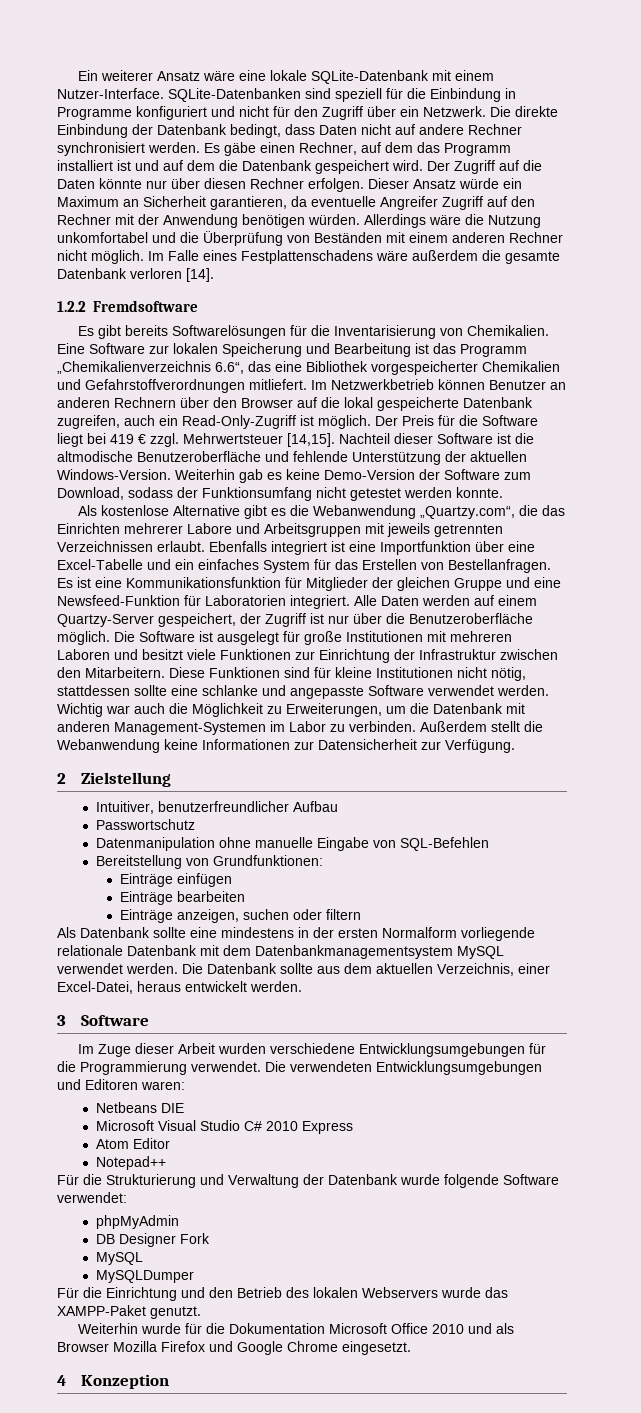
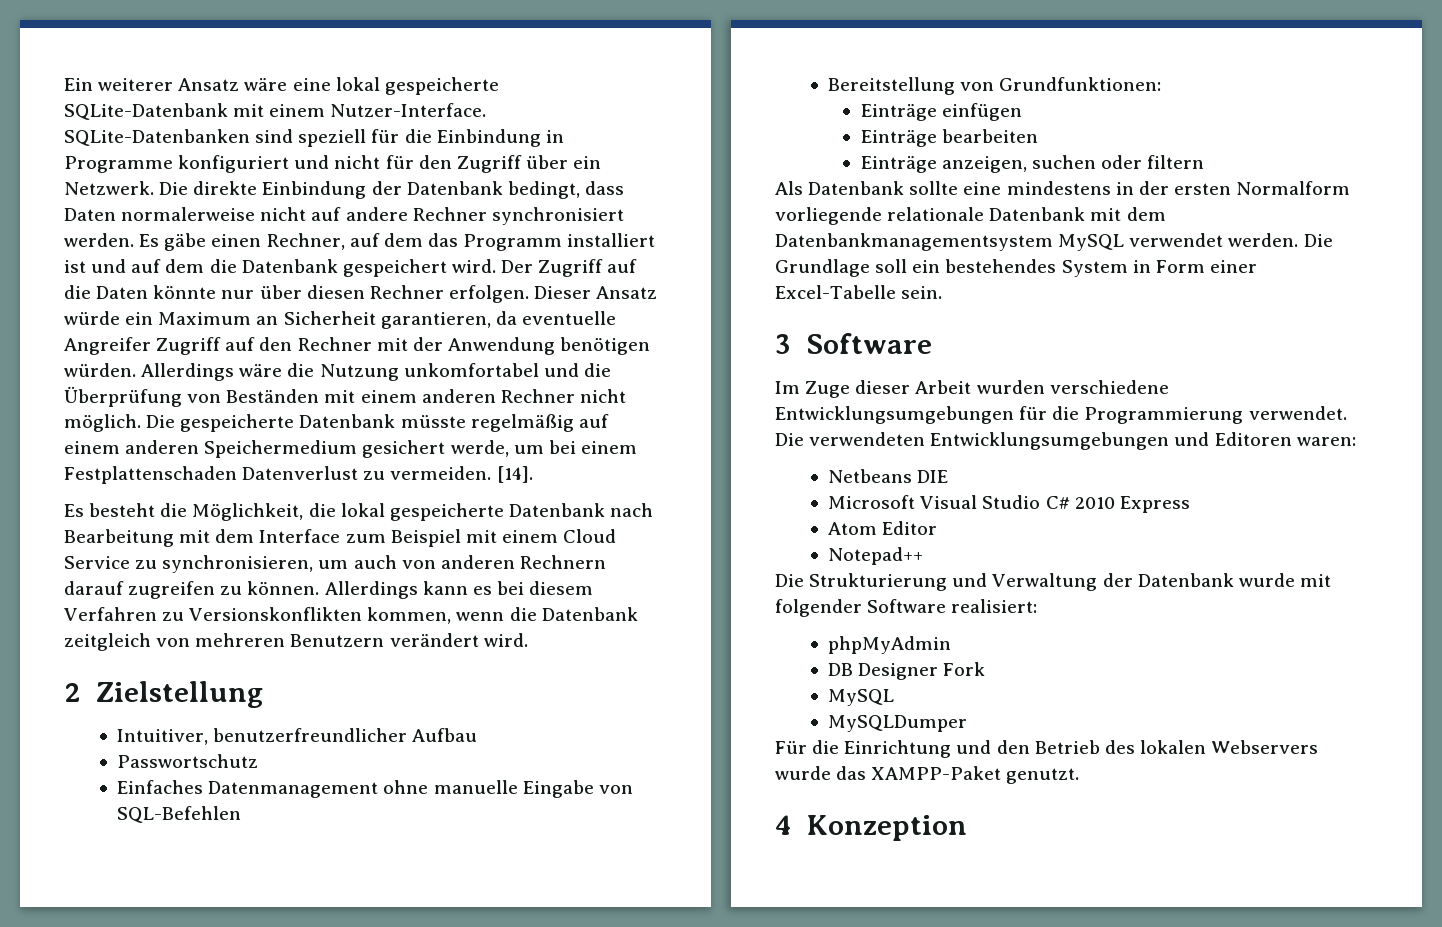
- Ein weiterer Ansatz wäre eine lokale SQLite-Datenbank mit einem Nutzer-Interface.
+ Ein weiterer Ansatz wäre eine lokal gespeicherte SQLite-Datenbank mit einem Nutzer-Interface.
- Die direkte Einbindung der Datenbank bedingt, dass Daten nicht auf andere Rechner synchronisiert werden.
+ Die direkte Einbindung der Datenbank bedingt, dass Daten normalerweise nicht auf andere Rechner synchronisiert werden.
- Im Falle eines Festplattenschadens wäre außerdem die gesamte Datenbank verloren [14].
+ Die gespeicherte Datenbank müsste regelmäßig auf einem anderen Speichermedium gesichert werde, um bei einem Festplattenschaden Datenverlust zu vermeiden. [14].
- 1.2.2 Fremdsoftware
- Es gibt bereits Softwarelösungen für die Inventarisierung von Chemikalien. Eine Software zur lokalen Speicherung und Bearbeitung ist das Programm „Chemikalienverzeichnis 6.6“, das eine Bibliothek vorgespeicherter Chemikalien und Gefahrstoffverordnungen mitliefert. Im Netzwerkbetrieb können Benutzer an anderen Rechnern über den Browser auf die lokal gespeicherte Datenbank zugreifen, auch ein Read-Only-Zugriff ist möglich. Der Preis für die Software liegt bei 419 € zzgl. Mehrwertsteuer [14,15]. Nachteil dieser Software ist die altmodische Benutzeroberfläche und fehlende Unterstützung der aktuellen Windows-Version. Weiterhin gab es keine Demo-Version der Software zum Download, sodass der Funktionsumfang nicht getestet werden konnte.
- Als kostenlose Alternative gibt es die Webanwendung „Quartzy.com“, die das Einrichten mehrerer Labore und Arbeitsgruppen mit jeweils getrennten Verzeichnissen erlaubt. Ebenfalls integriert ist eine Importfunktion über eine Excel-Tabelle und ein einfaches System für das Erstellen von Bestellanfragen. Es ist eine Kommunikationsfunktion für Mitglieder der gleichen Gruppe und eine Newsfeed-Funktion für Laboratorien integriert. Alle Daten werden auf einem Quartzy-Server gespeichert, der Zugriff ist nur über die Benutzeroberfläche möglich. Die Software ist ausgelegt für große Institutionen mit mehreren Laboren und besitzt viele Funktionen zur Einrichtung der Infrastruktur zwischen den Mitarbeitern. Diese Funktionen sind für kleine Institutionen nicht nötig, stattdessen sollte eine schlanke und angepasste Software verwendet werden. Wichtig war auch die Möglichkeit zu Erweiterungen, um die Datenbank mit anderen Management-Systemen im Labor zu verbinden. Außerdem stellt die Webanwendung keine Informationen zur Datensicherheit zur Verfügung.
+ Es besteht die Möglichkeit, die lokal gespeicherte Datenbank nach Bearbeitung mit dem Interface zum Beispiel mit einem Cloud Service zu synchronisieren, um auch von anderen Rechnern darauf zugreifen zu können. Allerdings kann es bei diesem Verfahren zu Versionskonflikten kommen, wenn die Datenbank zeitgleich von mehreren Benutzern verändert wird.
- Datenmanipulation ohne manuelle Eingabe von SQL-Befehlen
+ Einfaches Datenmanagement ohne manuelle Eingabe von SQL-Befehlen
- Die Datenbank sollte aus dem aktuellen Verzeichnis, einer Excel-Datei, heraus entwickelt werden.
+ Die Grundlage soll ein bestehendes System in Form einer Excel-Tabelle sein.
- Für die Strukturierung und Verwaltung der Datenbank wurde folgende Software verwendet:
+ Die Strukturierung und Verwaltung der Datenbank wurde mit folgender Software realisiert:
- Weiterhin wurde für die Dokumentation Microsoft Office 2010 und als Browser Mozilla Firefox und Google Chrome eingesetzt.

